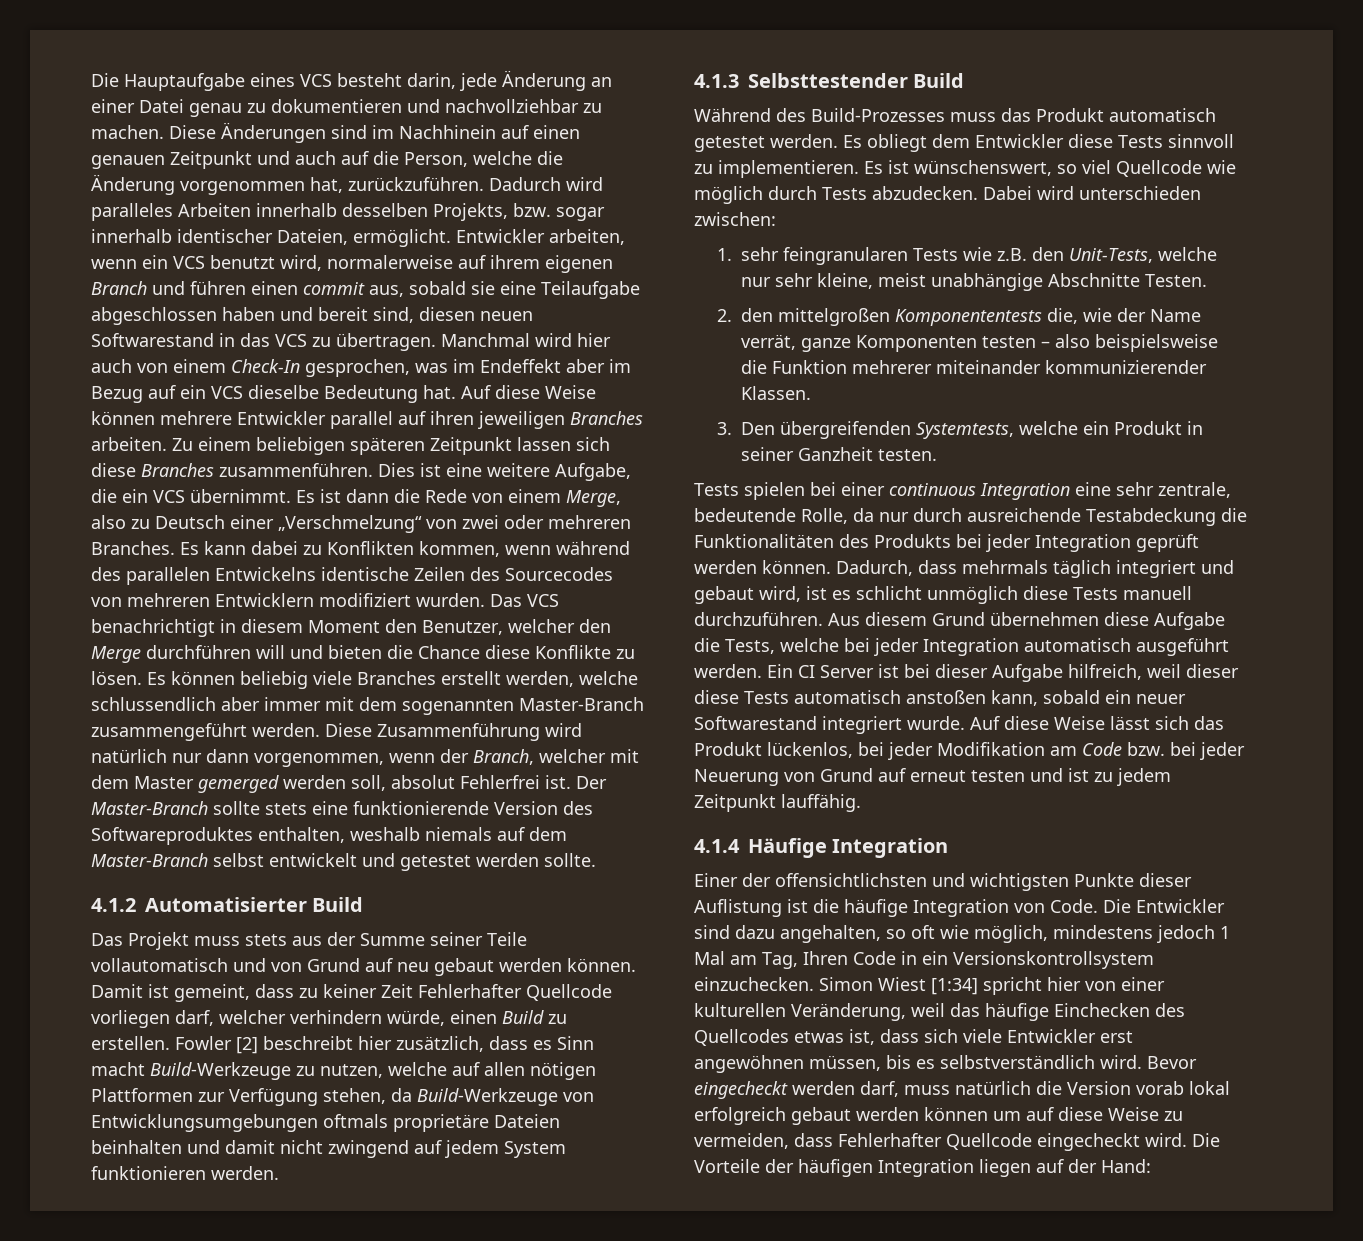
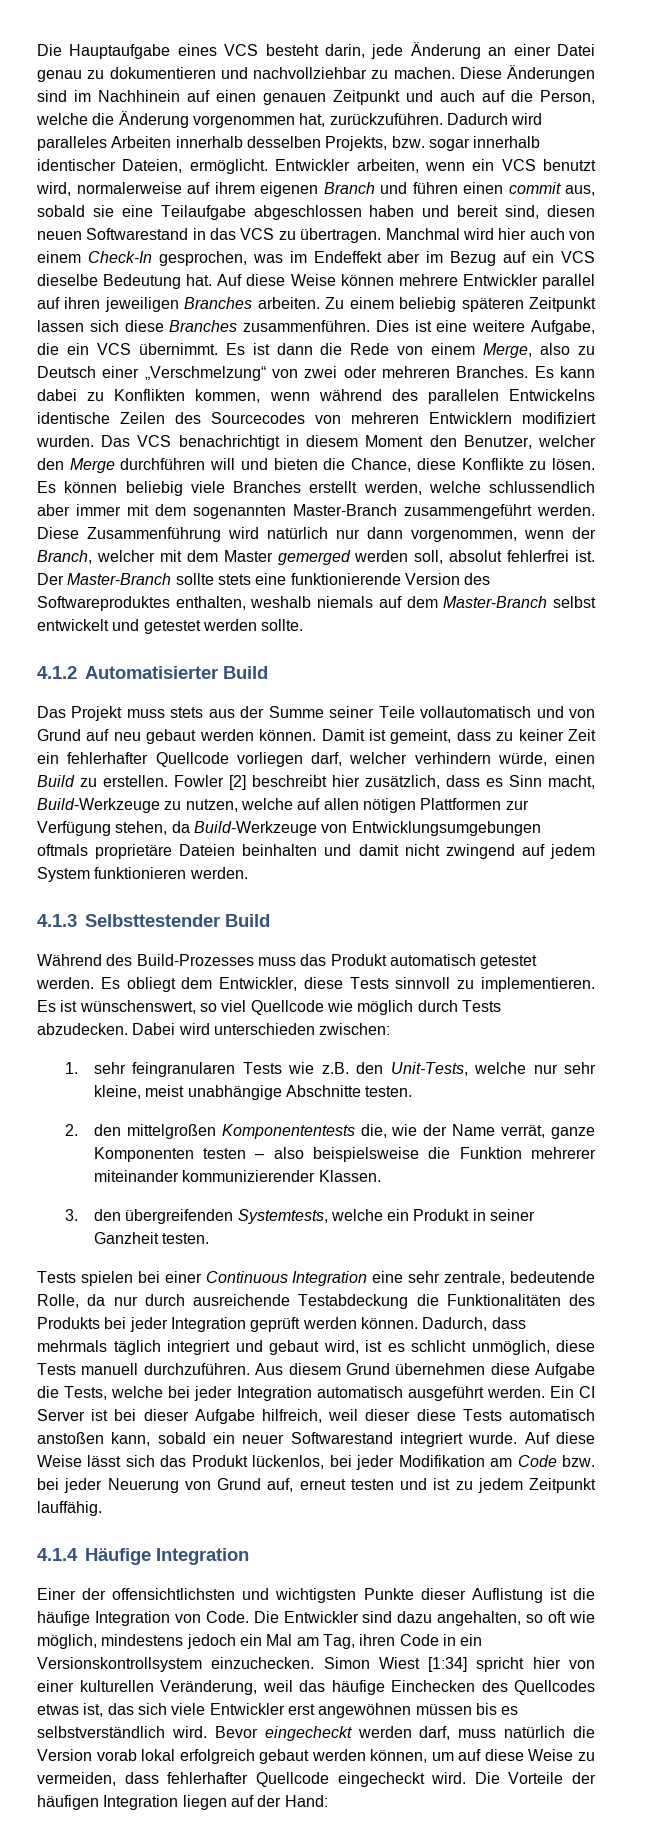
- Zu einem beliebigen späteren Zeitpunkt lassen sich diese Branches zusammenführen.
+ Zu einem beliebig späteren Zeitpunkt lassen sich diese Branches zusammenführen.
- Das VCS benachrichtigt in diesem Moment den Benutzer, welcher den Merge durchführen will und bieten die Chance diese Konflikte zu lösen.
+ Das VCS benachrichtigt in diesem Moment den Benutzer, welcher den Merge durchführen will und bieten die Chance, diese Konflikte zu lösen.
- Diese Zusammenführung wird natürlich nur dann vorgenommen, wenn der Branch, welcher mit dem Master gemerged werden soll, absolut Fehlerfrei ist.
+ Diese Zusammenführung wird natürlich nur dann vorgenommen, wenn der Branch, welcher mit dem Master gemerged werden soll, absolut fehlerfrei ist.
- Damit ist gemeint, dass zu keiner Zeit Fehlerhafter Quellcode vorliegen darf, welcher verhindern würde, einen Build zu erstellen.
+ Damit ist gemeint, dass zu keiner Zeit ein fehlerhafter Quellcode vorliegen darf, welcher verhindern würde, einen Build zu erstellen.
- Fowler [2] beschreibt hier zusätzlich, dass es Sinn macht Build-Werkzeuge zu nutzen, welche auf allen nötigen Plattformen zur Verfügung stehen, da Build-Werkzeuge von Entwicklungsumgebungen oftmals proprietäre Dateien beinhalten und damit nicht zwingend auf jedem System funktionieren werden.
+ Fowler [2] beschreibt hier zusätzlich, dass es Sinn macht, Build-Werkzeuge zu nutzen, welche auf allen nötigen Plattformen zur Verfügung stehen, da Build-Werkzeuge von Entwicklungsumgebungen oftmals proprietäre Dateien beinhalten und damit nicht zwingend auf jedem System funktionieren werden.
- Es obliegt dem Entwickler diese Tests sinnvoll zu implementieren.
+ Es obliegt dem Entwickler, diese Tests sinnvoll zu implementieren.
- 1. sehr feingranularen Tests wie z.B. den Unit-Tests, welche nur sehr kleine, meist unabhängige Abschnitte Testen.
+ 1. sehr feingranularen Tests wie z.B. den Unit-Tests, welche nur sehr kleine, meist unabhängige Abschnitte testen.
- 3. Den übergreifenden Systemtests, welche ein Produkt in seiner Ganzheit testen.
+ 3. den übergreifenden Systemtests, welche ein Produkt in seiner Ganzheit testen.
- Tests spielen bei einer continuous Integration eine sehr zentrale, bedeutende Rolle, da nur durch ausreichende Testabdeckung die Funktionalitäten des Produkts bei jeder Integration geprüft werden können.
+ Tests spielen bei einer Continuous Integration eine sehr zentrale, bedeutende Rolle, da nur durch ausreichende Testabdeckung die Funktionalitäten des Produkts bei jeder Integration geprüft werden können.
- Dadurch, dass mehrmals täglich integriert und gebaut wird, ist es schlicht unmöglich diese Tests manuell durchzuführen.
+ Dadurch, dass mehrmals täglich integriert und gebaut wird, ist es schlicht unmöglich, diese Tests manuell durchzuführen.
- Auf diese Weise lässt sich das Produkt lückenlos, bei jeder Modifikation am Code bzw. bei jeder Neuerung von Grund auf erneut testen und ist zu jedem Zeitpunkt lauffähig.
+ Auf diese Weise lässt sich das Produkt lückenlos, bei jeder Modifikation am Code bzw. bei jeder Neuerung von Grund auf, erneut testen und ist zu jedem Zeitpunkt lauffähig.
- Die Entwickler sind dazu angehalten, so oft wie möglich, mindestens jedoch 1 Mal am Tag, Ihren Code in ein Versionskontrollsystem einzuchecken.
+ Die Entwickler sind dazu angehalten, so oft wie möglich, mindestens jedoch ein Mal am Tag, ihren Code in ein Versionskontrollsystem einzuchecken.
- Simon Wiest [1:34] spricht hier von einer kulturellen Veränderung, weil das häufige Einchecken des Quellcodes etwas ist, dass sich viele Entwickler erst angewöhnen müssen, bis es selbstverständlich wird.
+ Simon Wiest [1:34] spricht hier von einer kulturellen Veränderung, weil das häufige Einchecken des Quellcodes etwas ist, das sich viele Entwickler erst angewöhnen müssen bis es selbstverständlich wird.
- Bevor eingecheckt werden darf, muss natürlich die Version vorab lokal erfolgreich gebaut werden können um auf diese Weise zu vermeiden, dass Fehlerhafter Quellcode eingecheckt wird.
+ Bevor eingecheckt werden darf, muss natürlich die Version vorab lokal erfolgreich gebaut werden können, um auf diese Weise zu vermeiden, dass fehlerhafter Quellcode eingecheckt wird.

